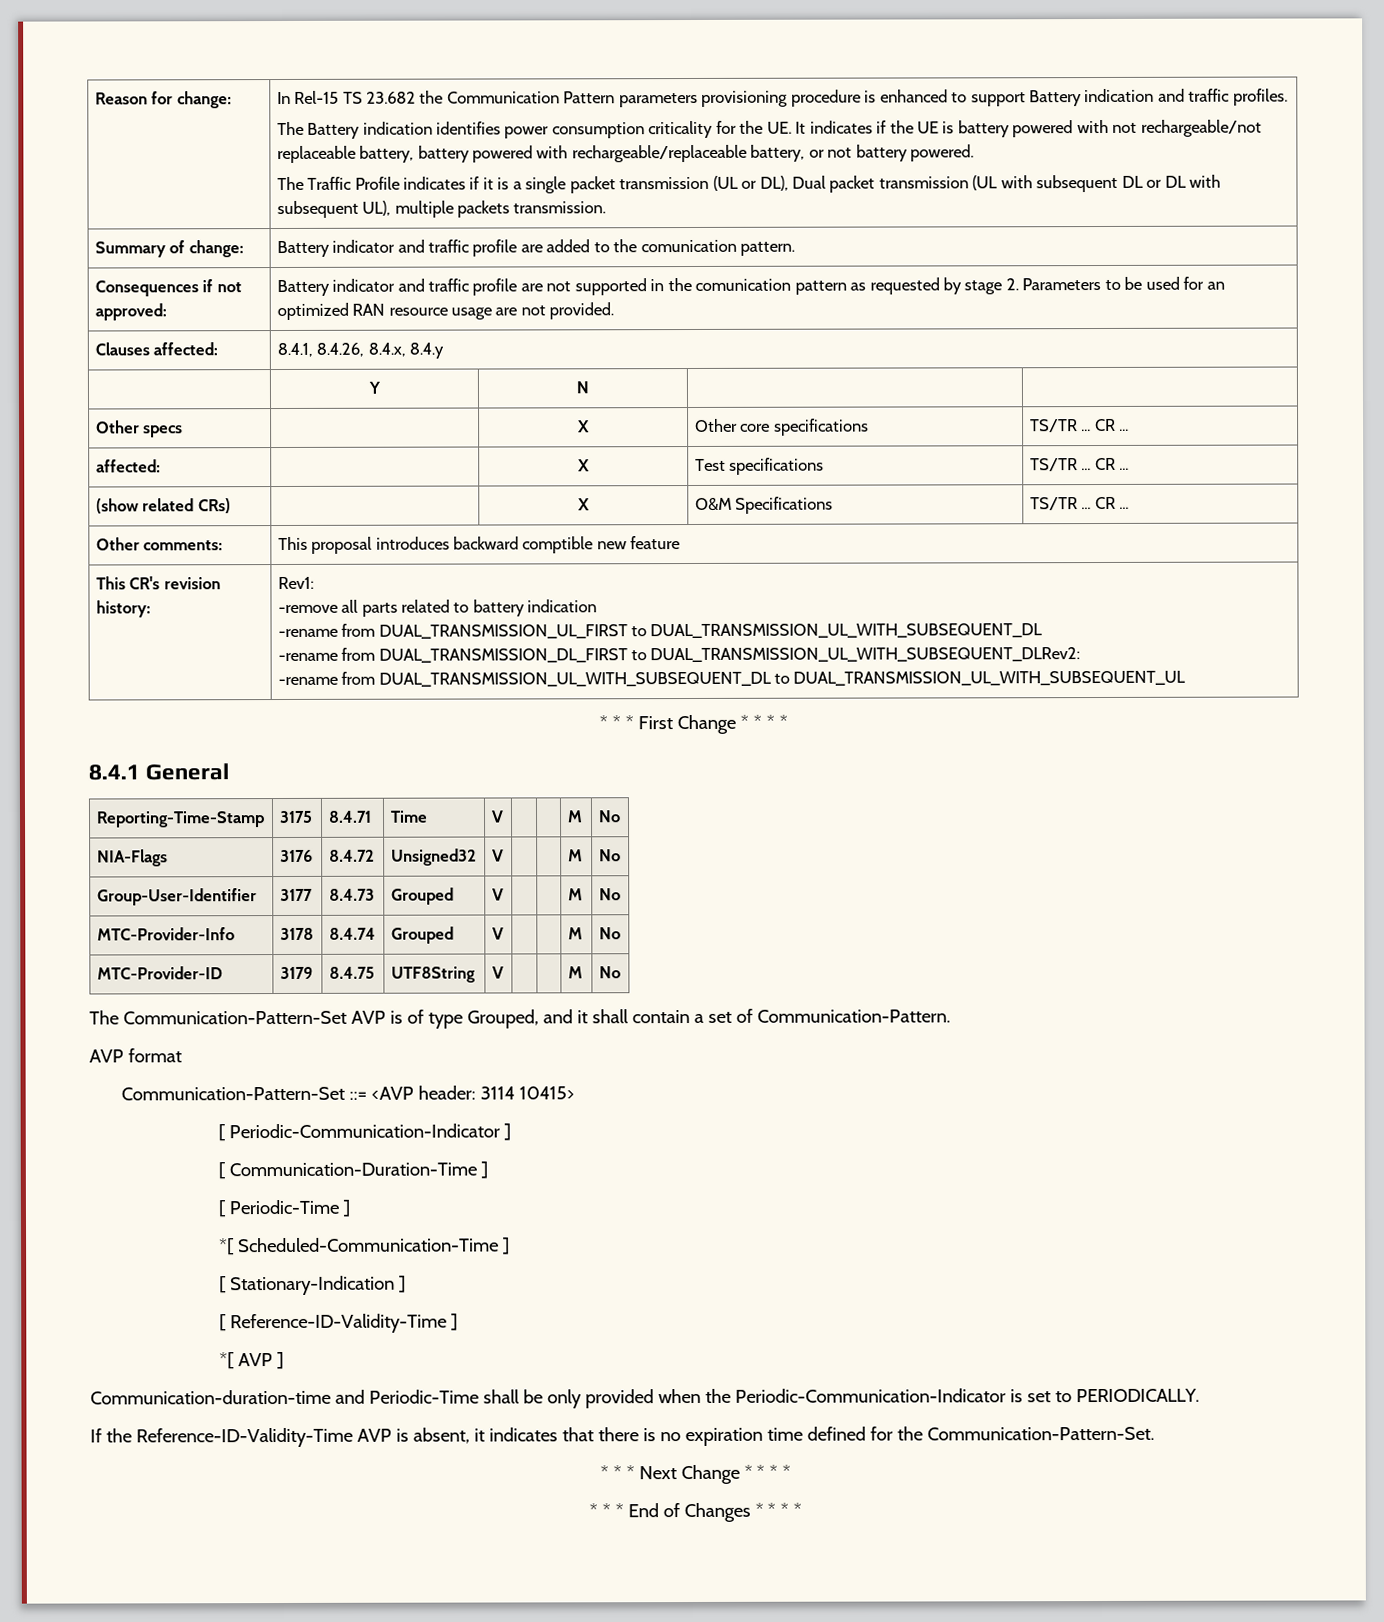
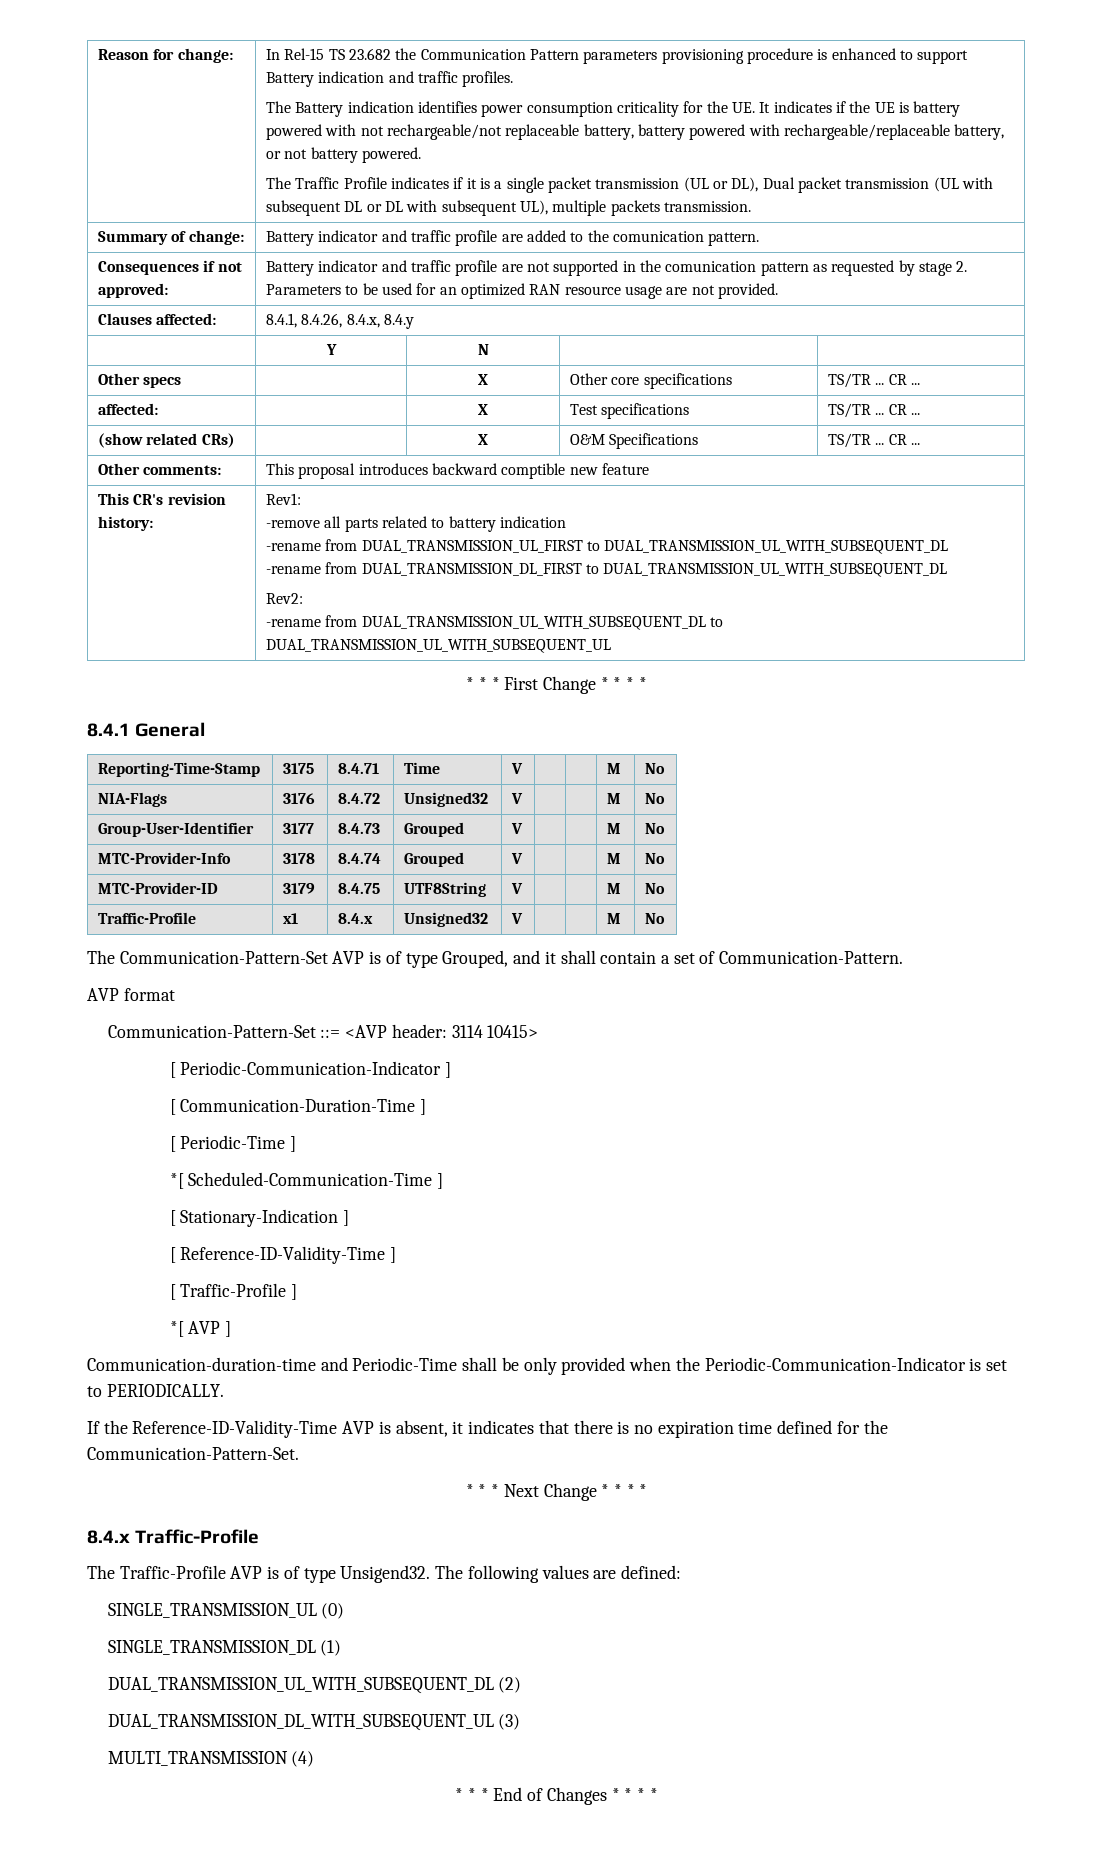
  This CR's revision history: | Rev1:
  -remove all parts related to battery indication
  -rename from DUAL_TRANSMISSION_UL_FIRST to DUAL_TRANSMISSION_UL_WITH_SUBSEQUENT_DL
- -rename from DUAL_TRANSMISSION_DL_FIRST to DUAL_TRANSMISSION_UL_WITH_SUBSEQUENT_DLRev2:
+ -rename from DUAL_TRANSMISSION_DL_FIRST to DUAL_TRANSMISSION_UL_WITH_SUBSEQUENT_DL
+ Rev2:
+ Traffic-Profile | x1 | 8.4.x | Unsigned32 | V | | | M | No
+ [ Traffic-Profile ]
+ 8.4.x Traffic-Profile
+ The Traffic-Profile AVP is of type Unsigend32. The following values are defined:
+ SINGLE_TRANSMISSION_UL (0)
+ SINGLE_TRANSMISSION_DL (1)
+ DUAL_TRANSMISSION_UL_WITH_SUBSEQUENT_DL (2)
+ DUAL_TRANSMISSION_DL_WITH_SUBSEQUENT_UL (3)
+ MULTI_TRANSMISSION (4)

